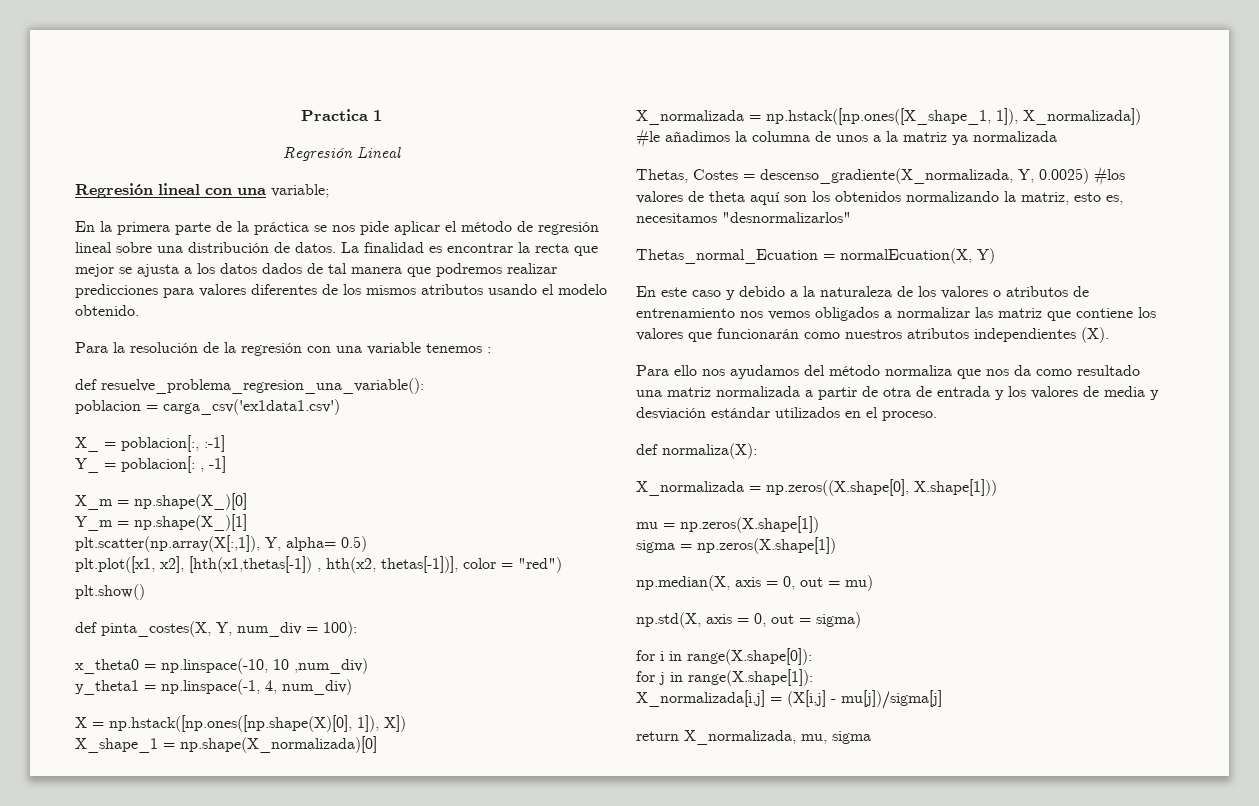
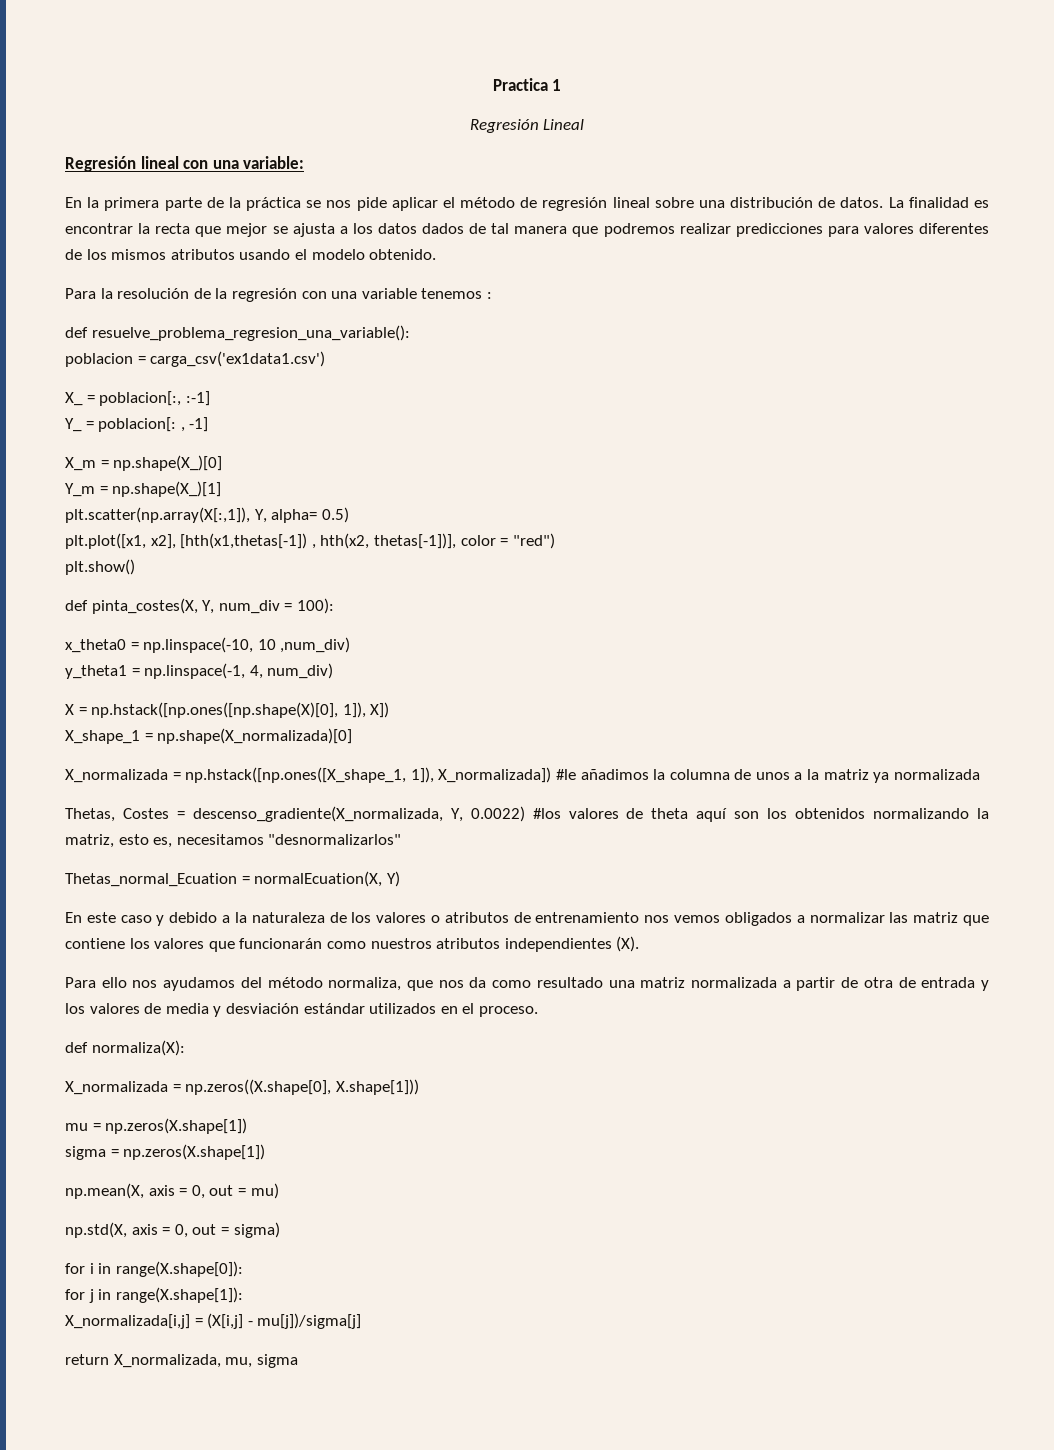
- Regresión lineal con una variable;
+ Regresión lineal con una variable:
- Thetas, Costes = descenso_gradiente(X_normalizada, Y, 0.0025) #los valores de theta aquí son los obtenidos normalizando la matriz, esto es, necesitamos "desnormalizarlos"
+ Thetas, Costes = descenso_gradiente(X_normalizada, Y, 0.0022) #los valores de theta aquí son los obtenidos normalizando la matriz, esto es, necesitamos "desnormalizarlos"
- Para ello nos ayudamos del método normaliza que nos da como resultado una matriz normalizada a partir de otra de entrada y los valores de media y desviación estándar utilizados en el proceso.
+ Para ello nos ayudamos del método normaliza, que nos da como resultado una matriz normalizada a partir de otra de entrada y los valores de media y desviación estándar utilizados en el proceso.
- np.median(X, axis = 0, out = mu)
+ np.mean(X, axis = 0, out = mu)

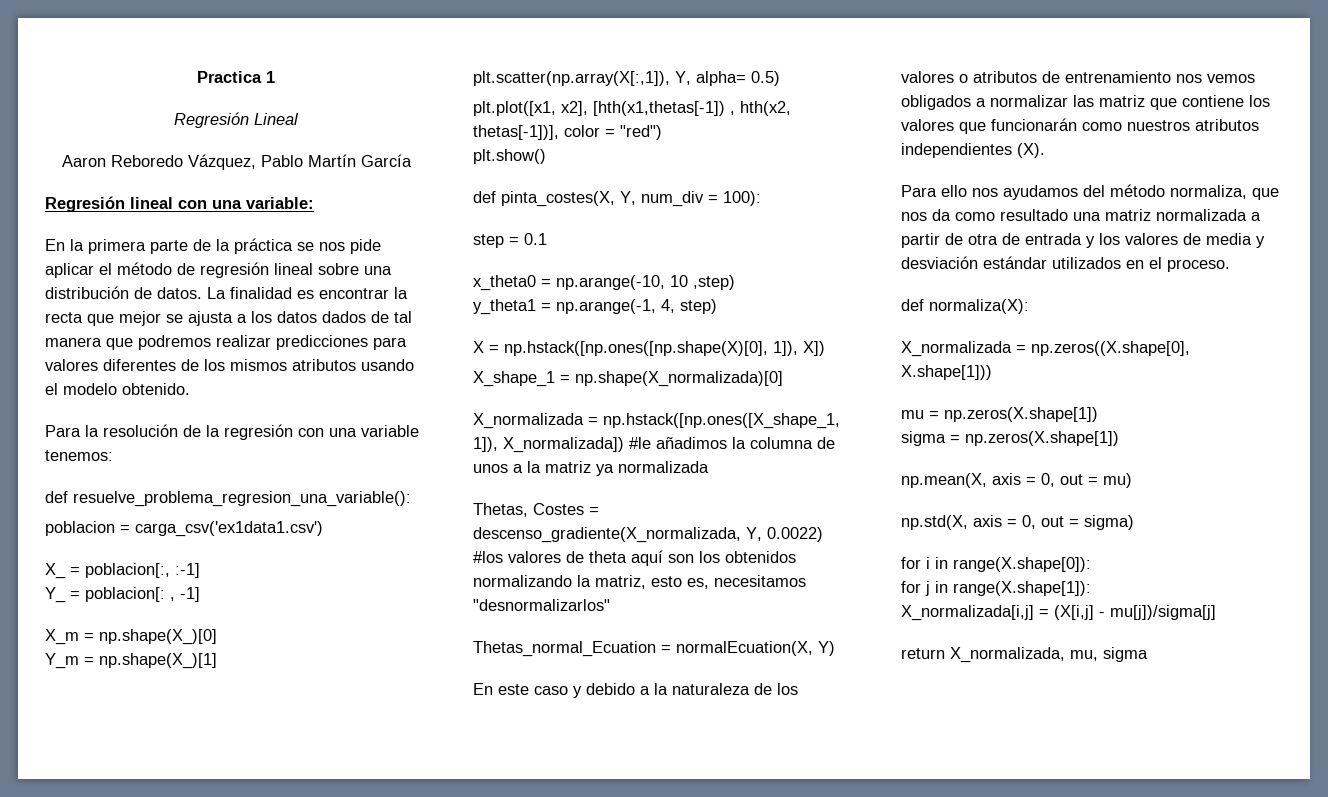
+ Aaron Reboredo Vázquez, Pablo Martín García
- Para la resolución de la regresión con una variable tenemos :
+ Para la resolución de la regresión con una variable tenemos:
+ step = 0.1
- x_theta0 = np.linspace(-10, 10 ,num_div)
+ x_theta0 = np.arange(-10, 10 ,step)
- y_theta1 = np.linspace(-1, 4, num_div)
+ y_theta1 = np.arange(-1, 4, step)

